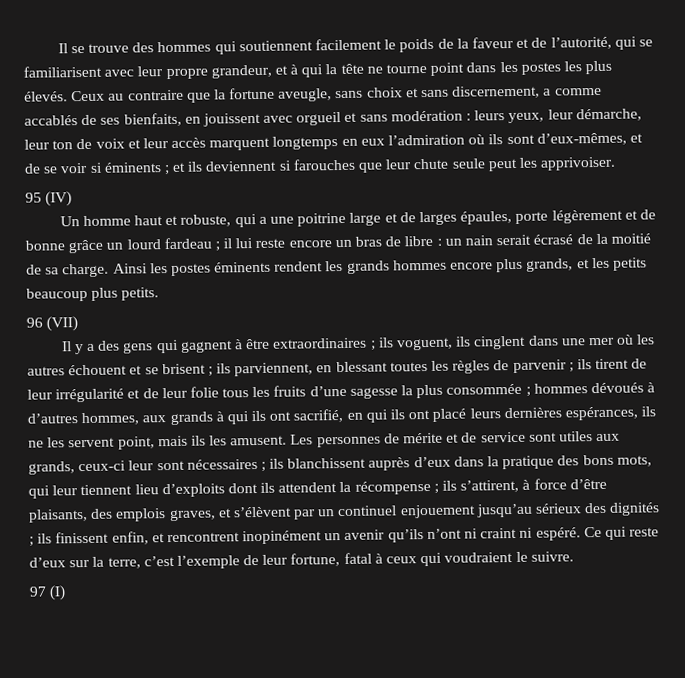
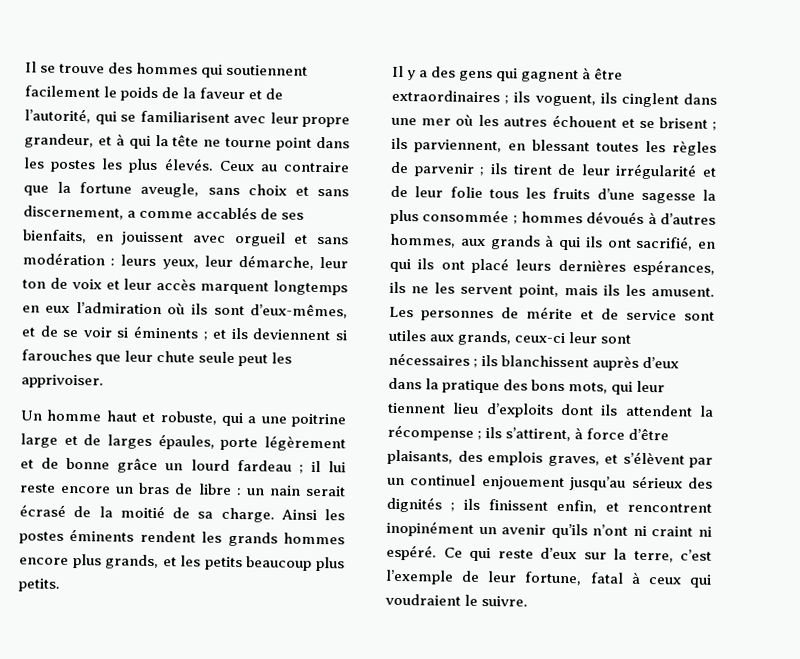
- 95 (IV)
- 96 (VII)
- 97 (I)

